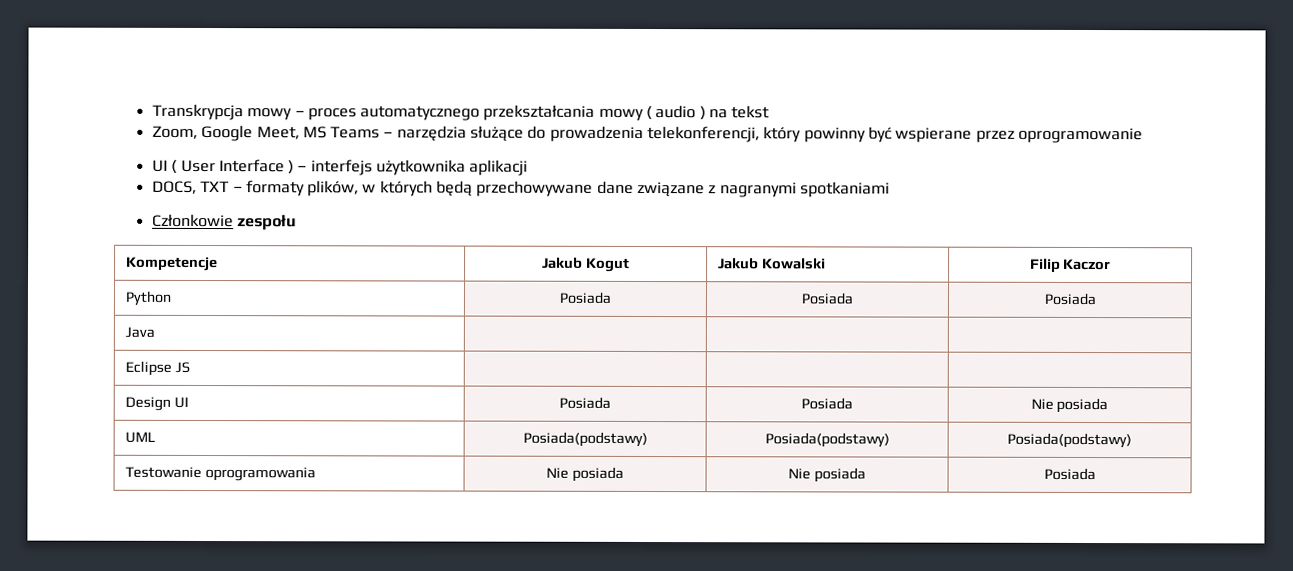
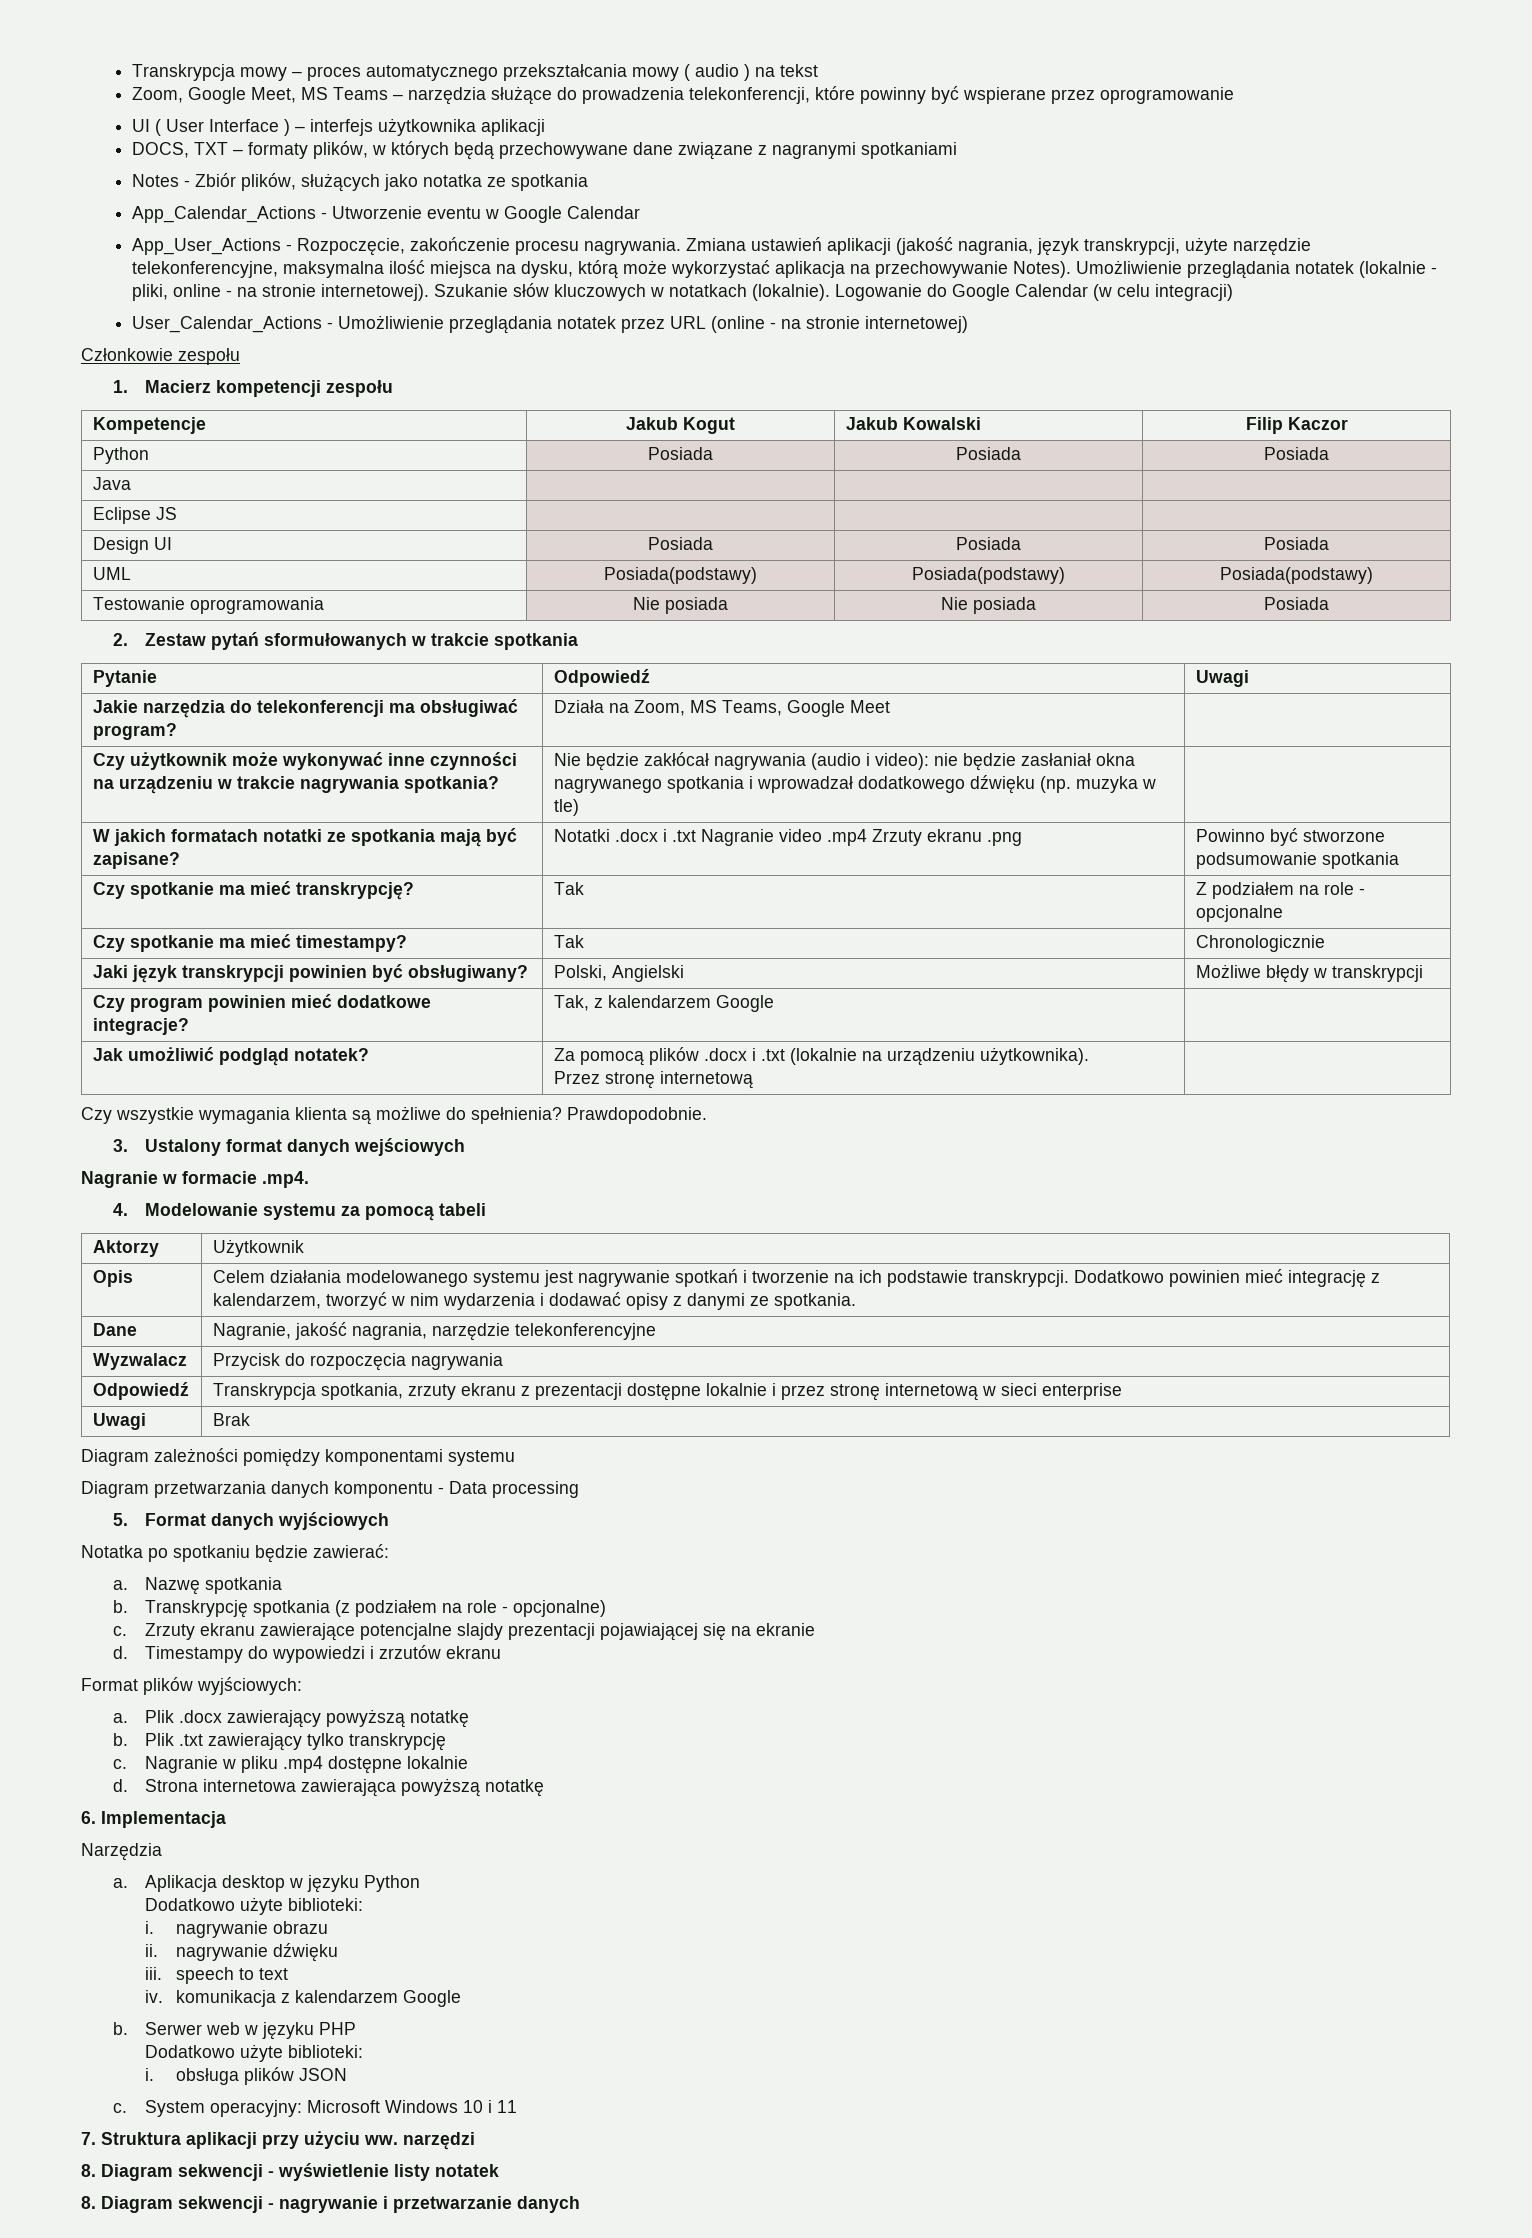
- Zoom, Google Meet, MS Teams – narzędzia służące do prowadzenia telekonferencji, który powinny być wspierane przez oprogramowanie
+ Zoom, Google Meet, MS Teams – narzędzia służące do prowadzenia telekonferencji, które powinny być wspierane przez oprogramowanie
+ Notes - Zbiór plików, służących jako notatka ze spotkania
+ App_Calendar_Actions - Utworzenie eventu w Google Calendar
+ App_User_Actions - Rozpoczęcie, zakończenie procesu nagrywania. Zmiana ustawień aplikacji (jakość nagrania, język transkrypcji, użyte narzędzie telekonferencyjne, maksymalna ilość miejsca na dysku, którą może wykorzystać aplikacja na przechowywanie Notes). Umożliwienie przeglądania notatek (lokalnie - pliki, online - na stronie internetowej). Szukanie słów kluczowych w notatkach (lokalnie). Logowanie do Google Calendar (w celu integracji)
+ User_Calendar_Actions - Umożliwienie przeglądania notatek przez URL (online - na stronie internetowej)
  Członkowie zespołu
+ 1. Macierz kompetencji zespołu
- Design UI | Posiada | Posiada | Nie posiada
+ Design UI | Posiada | Posiada | Posiada
+ 2. Zestaw pytań sformułowanych w trakcie spotkania
+ Pytanie | Odpowiedź | Uwagi
+ Jakie narzędzia do telekonferencji ma obsługiwać program? | Działa na Zoom, MS Teams, Google Meet |
+ Czy użytkownik może wykonywać inne czynności na urządzeniu w trakcie nagrywania spotkania? | Nie będzie zakłócał nagrywania (audio i video): nie będzie zasłaniał okna nagrywanego spotkania i wprowadzał dodatkowego dźwięku (np. muzyka w tle) |
+ W jakich formatach notatki ze spotkania mają być zapisane? | Notatki .docx i .txt Nagranie video .mp4 Zrzuty ekranu .png | Powinno być stworzone podsumowanie spotkania
+ Czy spotkanie ma mieć transkrypcję? | Tak | Z podziałem na role - opcjonalne
+ Czy spotkanie ma mieć timestampy? | Tak | Chronologicznie
+ Jaki język transkrypcji powinien być obsługiwany? | Polski, Angielski | Możliwe błędy w transkrypcji
+ Czy program powinien mieć dodatkowe integracje? | Tak, z kalendarzem Google |
+ Jak umożliwić podgląd notatek? | Za pomocą plików .docx i .txt (lokalnie na urządzeniu użytkownika).
+ Przez stronę internetową |
+ Czy wszystkie wymagania klienta są możliwe do spełnienia? Prawdopodobnie.
+ 3. Ustalony format danych wejściowych
+ Nagranie w formacie .mp4.
+ 4. Modelowanie systemu za pomocą tabeli
+ Aktorzy | Użytkownik
+ Opis | Celem działania modelowanego systemu jest nagrywanie spotkań i tworzenie na ich podstawie transkrypcji. Dodatkowo powinien mieć integrację z kalendarzem, tworzyć w nim wydarzenia i dodawać opisy z danymi ze spotkania.
+ Dane | Nagranie, jakość nagrania, narzędzie telekonferencyjne
+ Wyzwalacz | Przycisk do rozpoczęcia nagrywania
+ Odpowiedź | Transkrypcja spotkania, zrzuty ekranu z prezentacji dostępne lokalnie i przez stronę internetową w sieci enterprise
+ Uwagi | Brak
+ Diagram zależności pomiędzy komponentami systemu
+ Diagram przetwarzania danych komponentu - Data processing
+ 5. Format danych wyjściowych
+ Notatka po spotkaniu będzie zawierać:
+ a. Nazwę spotkania
+ b. Transkrypcję spotkania (z podziałem na role - opcjonalne)
+ c. Zrzuty ekranu zawierające potencjalne slajdy prezentacji pojawiającej się na ekranie
+ d. Timestampy do wypowiedzi i zrzutów ekranu
+ Format plików wyjściowych:
+ a. Plik .docx zawierający powyższą notatkę
+ b. Plik .txt zawierający tylko transkrypcję
+ c. Nagranie w pliku .mp4 dostępne lokalnie
+ d. Strona internetowa zawierająca powyższą notatkę
+ 6. Implementacja
+ Narzędzia
+ a. Aplikacja desktop w języku Python
+ Dodatkowo użyte biblioteki:
+ i. nagrywanie obrazu
+ ii. nagrywanie dźwięku
+ iii. speech to text
+ iv. komunikacja z kalendarzem Google
+ b. Serwer web w języku PHP
+ Dodatkowo użyte biblioteki:
+ i. obsługa plików JSON
+ c. System operacyjny: Microsoft Windows 10 i 11
+ 7. Struktura aplikacji przy użyciu ww. narzędzi
+ 8. Diagram sekwencji - wyświetlenie listy notatek
+ 8. Diagram sekwencji - nagrywanie i przetwarzanie danych

